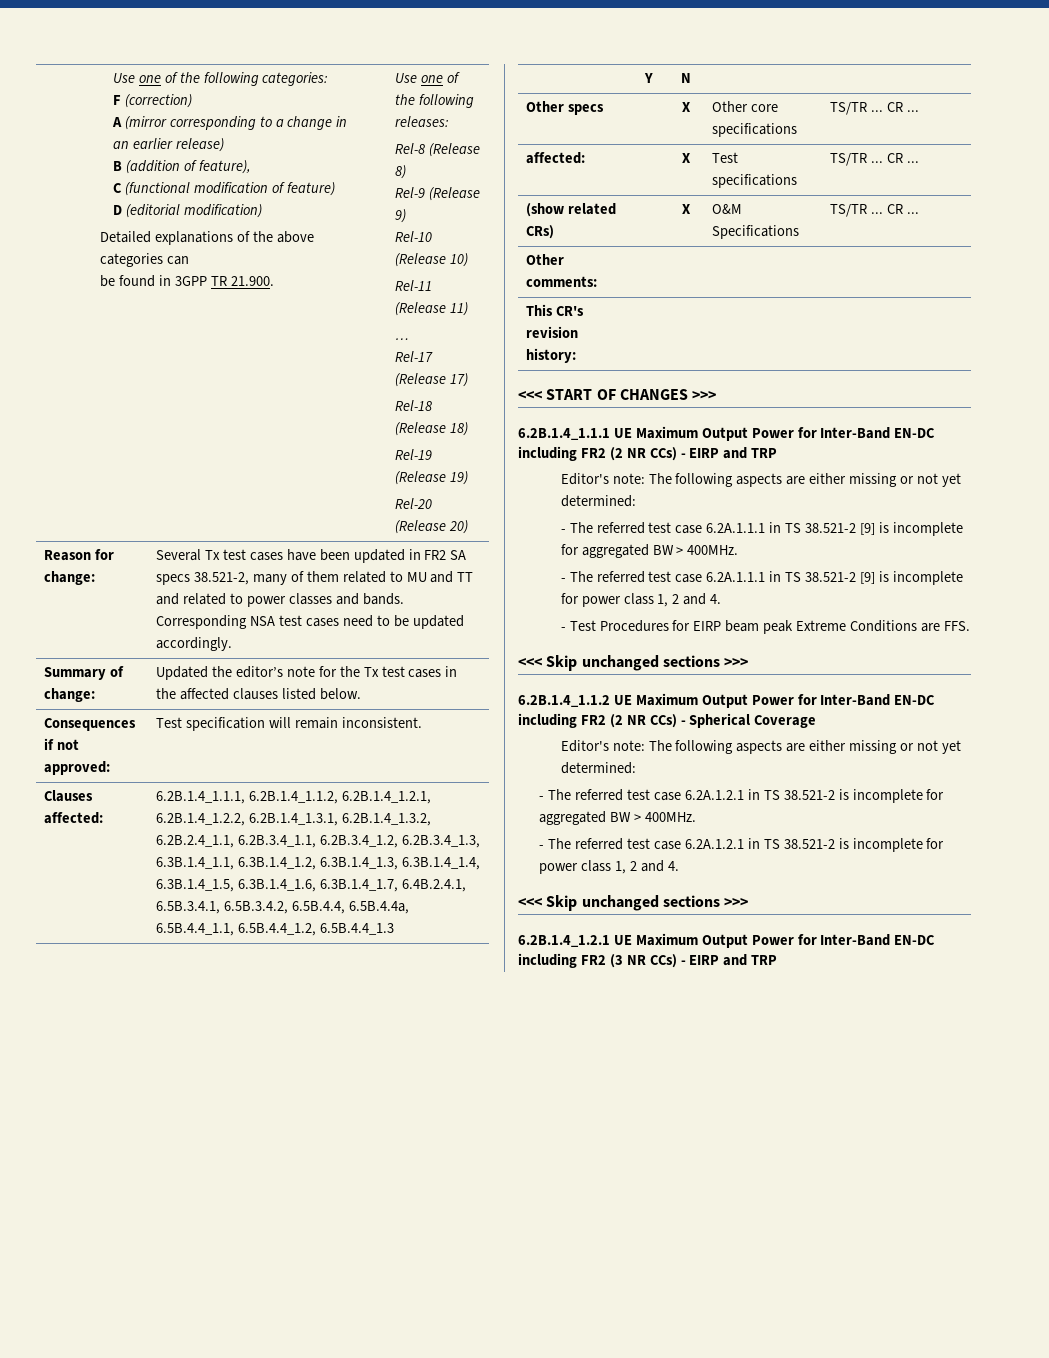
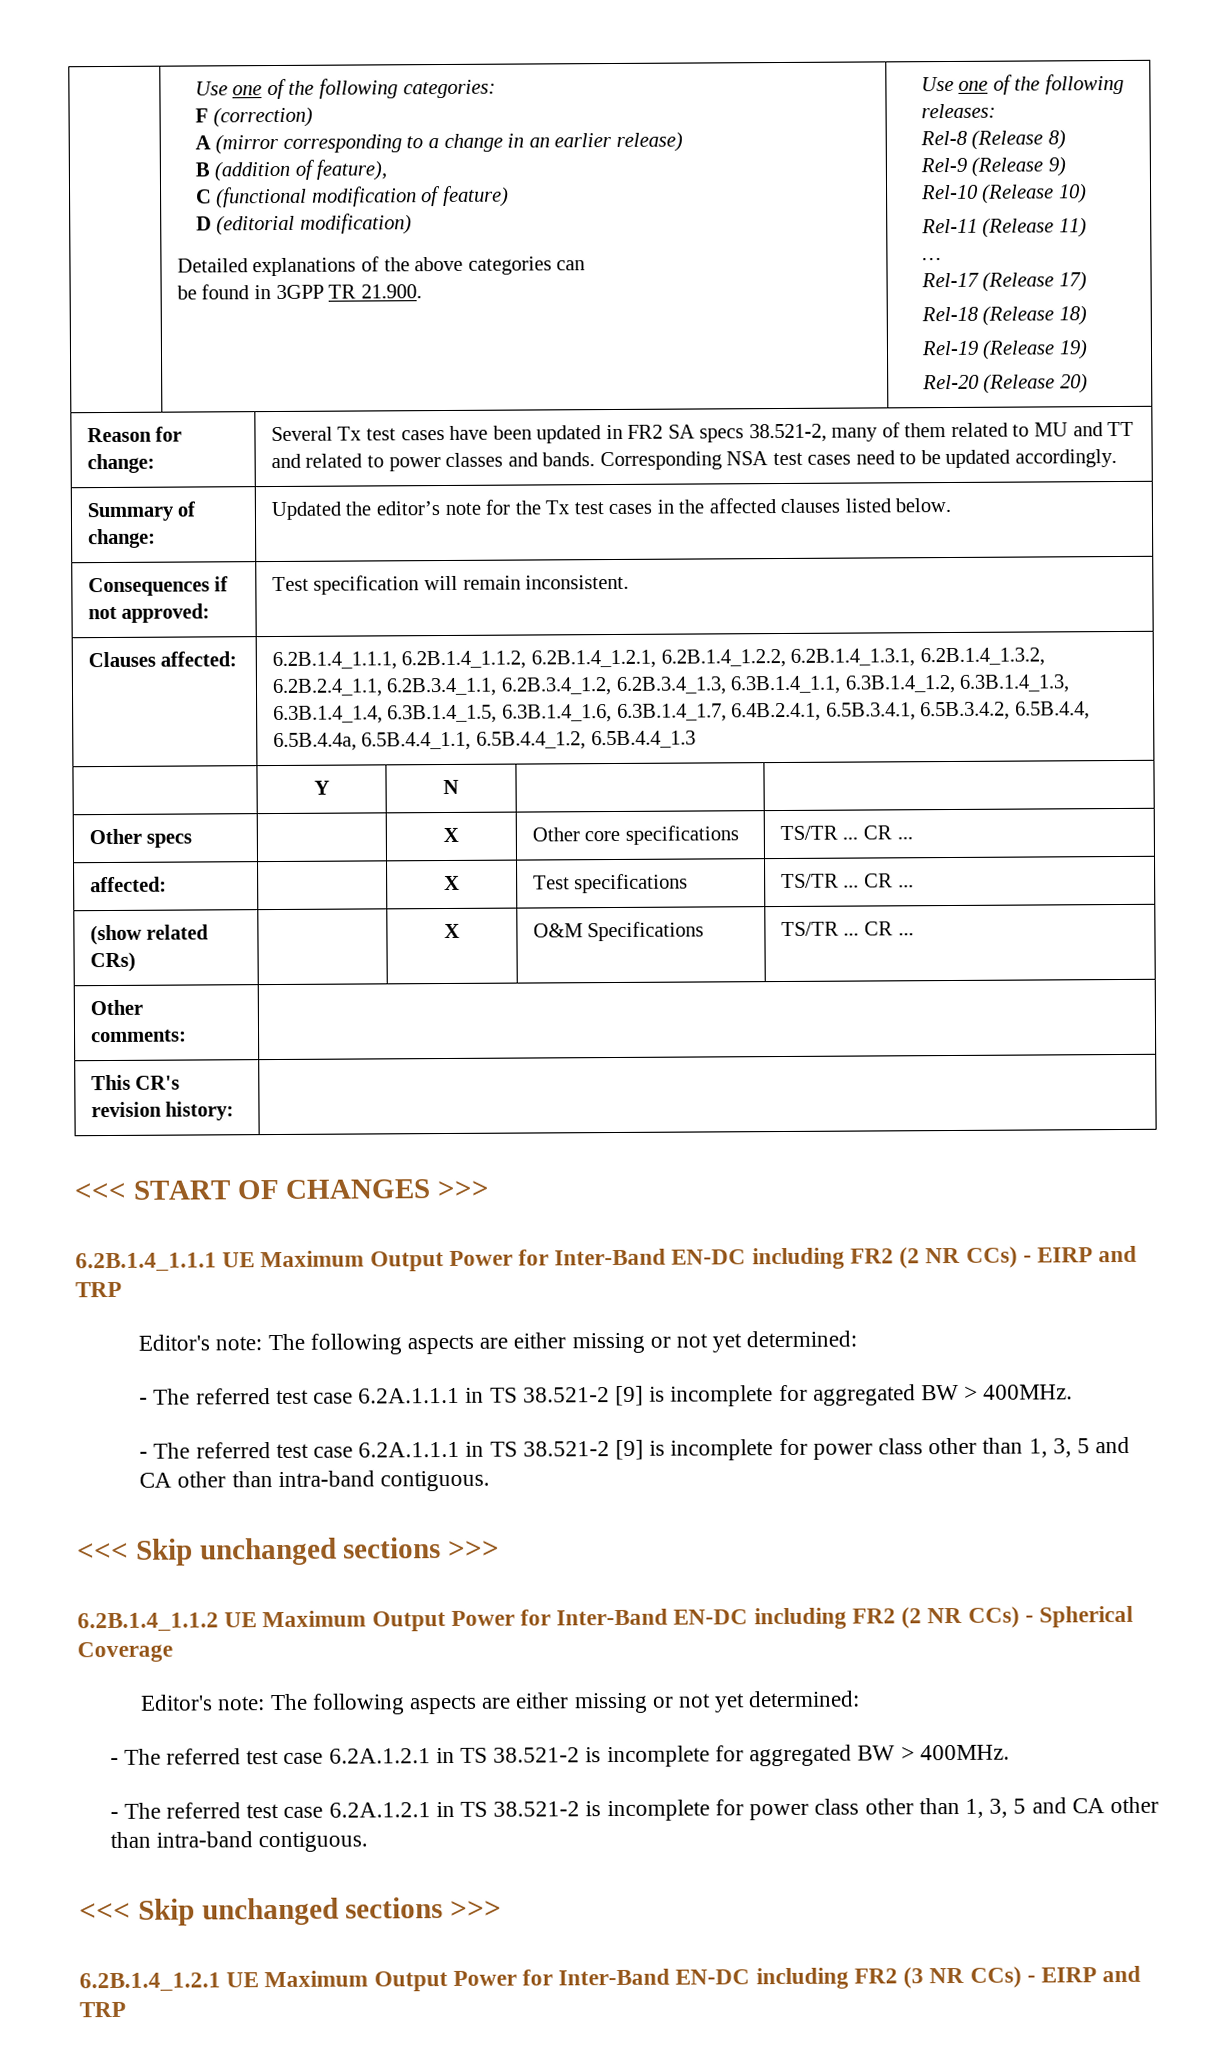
- - The referred test case 6.2A.1.1.1 in TS 38.521-2 [9] is incomplete for power class 1, 2 and 4.
- - Test Procedures for EIRP beam peak Extreme Conditions are FFS.
+ - The referred test case 6.2A.1.1.1 in TS 38.521-2 [9] is incomplete for power class other than 1, 3, 5 and CA other than intra-band contiguous.
- - The referred test case 6.2A.1.2.1 in TS 38.521-2 is incomplete for power class 1, 2 and 4.
+ - The referred test case 6.2A.1.2.1 in TS 38.521-2 is incomplete for power class other than 1, 3, 5 and CA other than intra-band contiguous.

